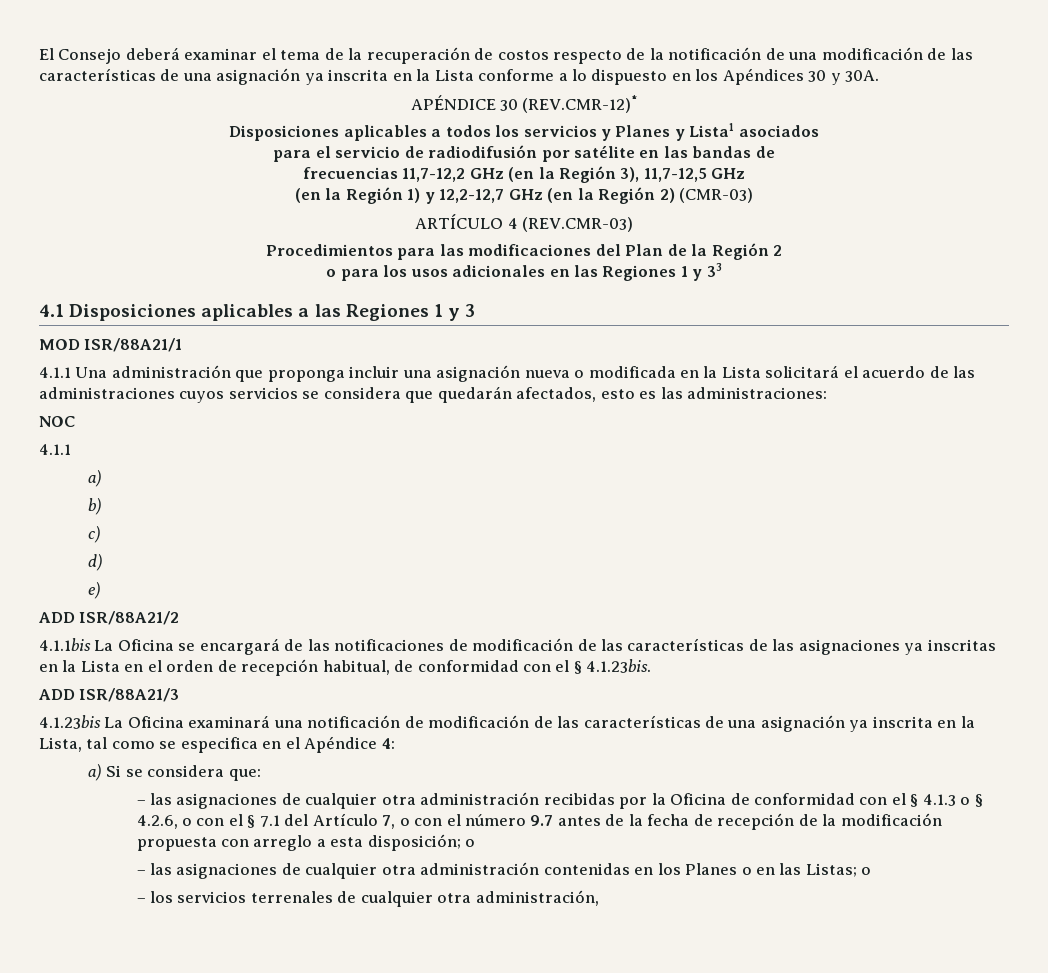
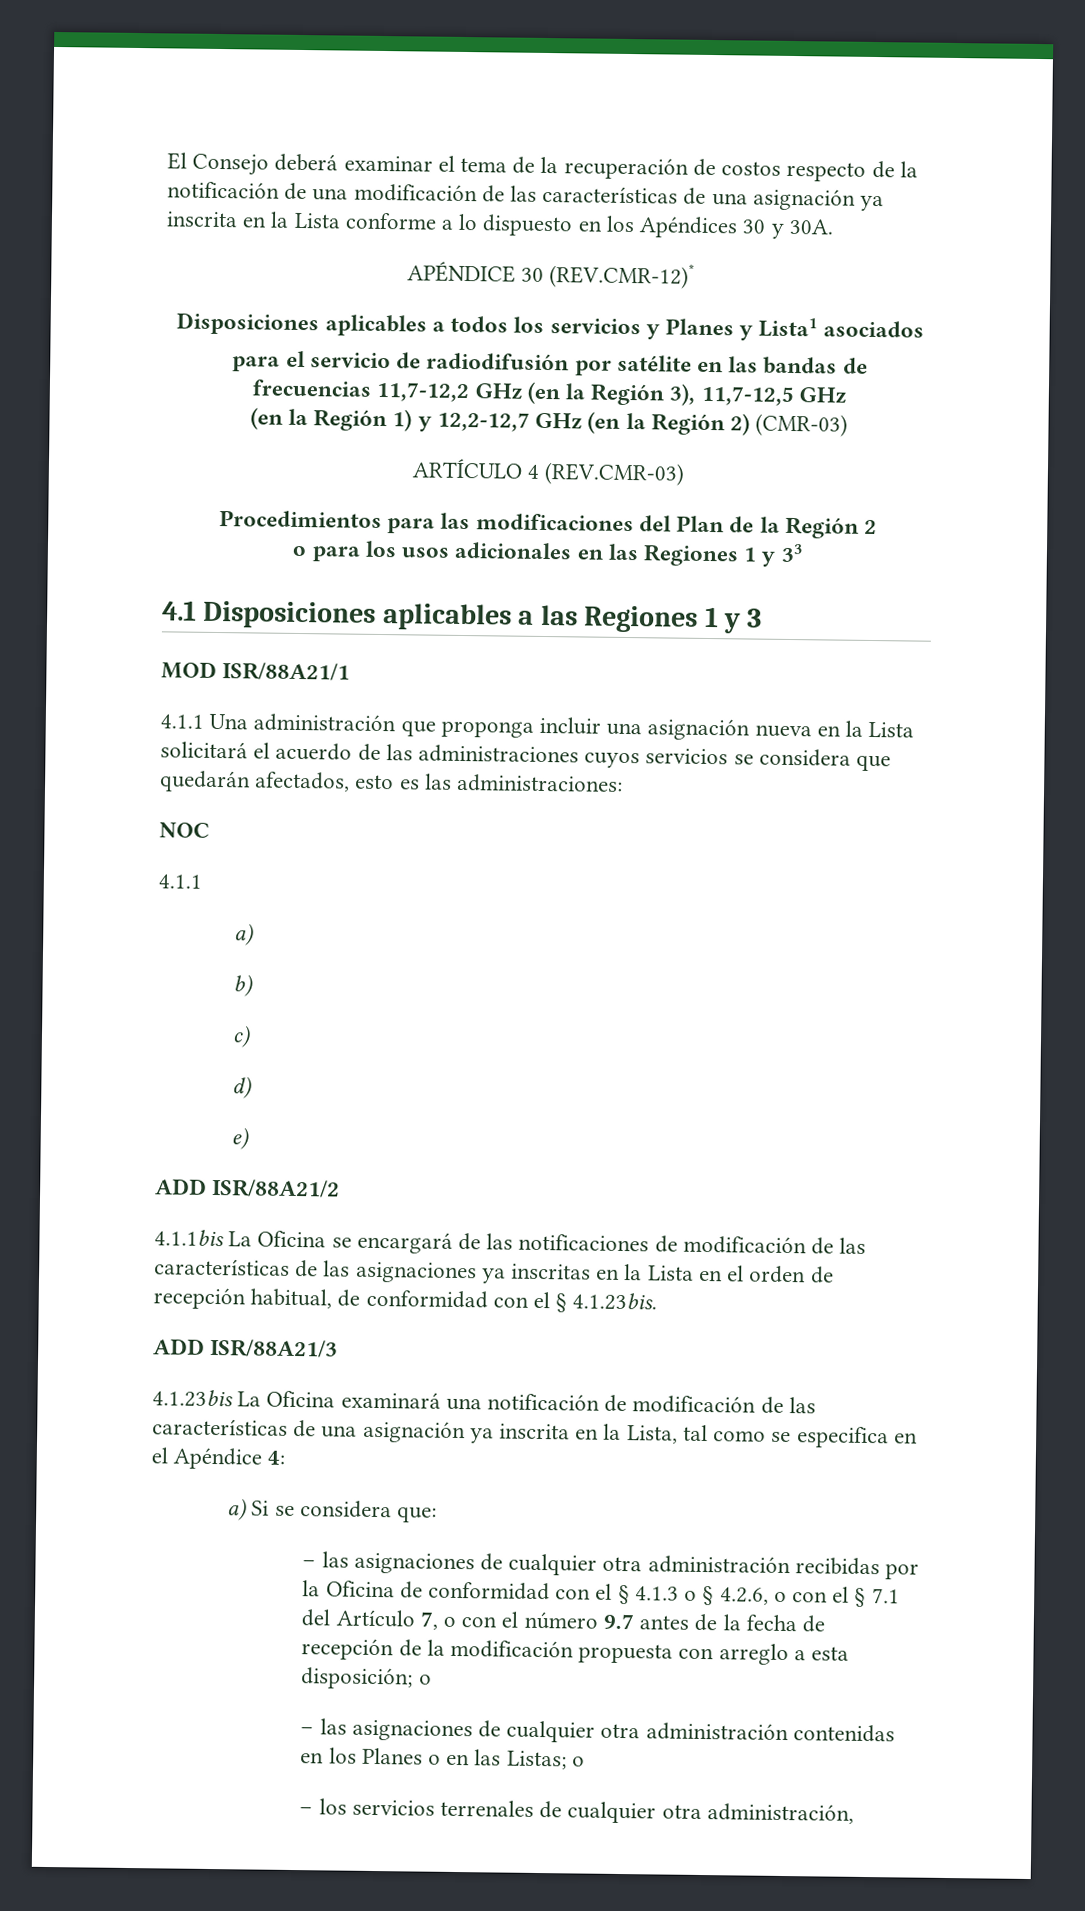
- 4.1.1 Una administración que proponga incluir una asignación nueva o modificada en la Lista solicitará el acuerdo de las administraciones cuyos servicios se considera que quedarán afectados, esto es las administraciones:
+ 4.1.1 Una administración que proponga incluir una asignación nueva en la Lista solicitará el acuerdo de las administraciones cuyos servicios se considera que quedarán afectados, esto es las administraciones:

